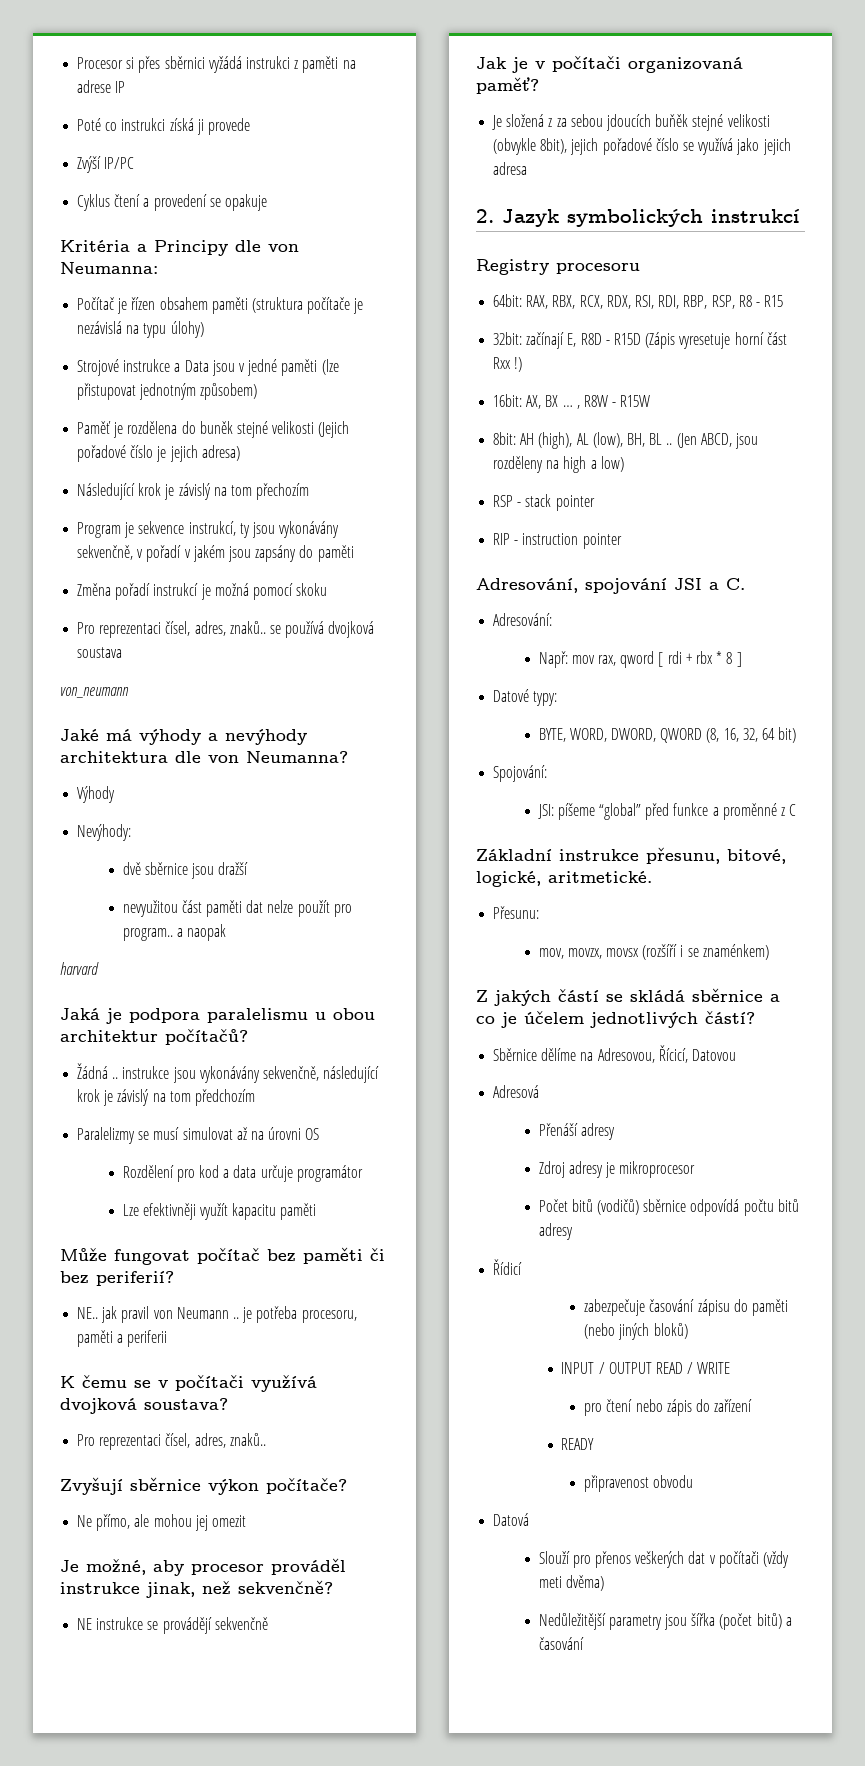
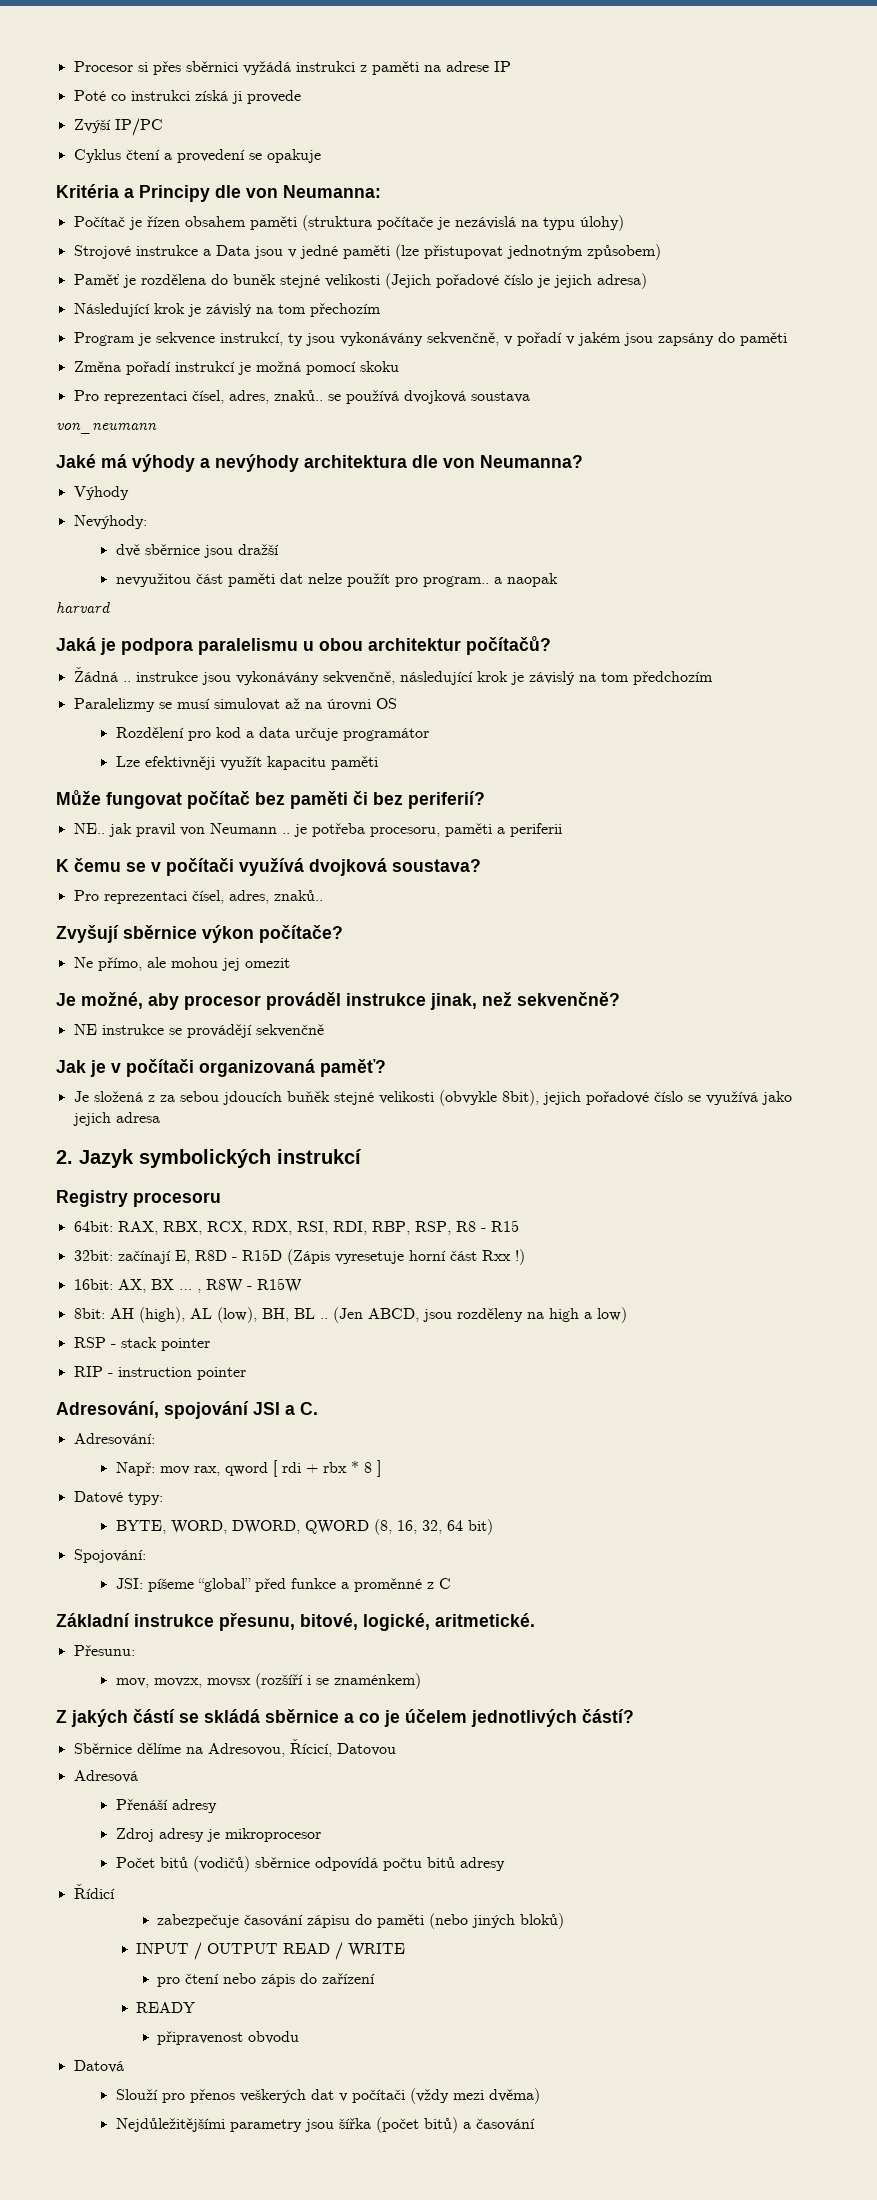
- Slouží pro přenos veškerých dat v počítači (vždy meti dvěma)
+ Slouží pro přenos veškerých dat v počítači (vždy mezi dvěma)
- Nedůležitější parametry jsou šířka (počet bitů) a časování
+ Nejdůležitějšími parametry jsou šířka (počet bitů) a časování

